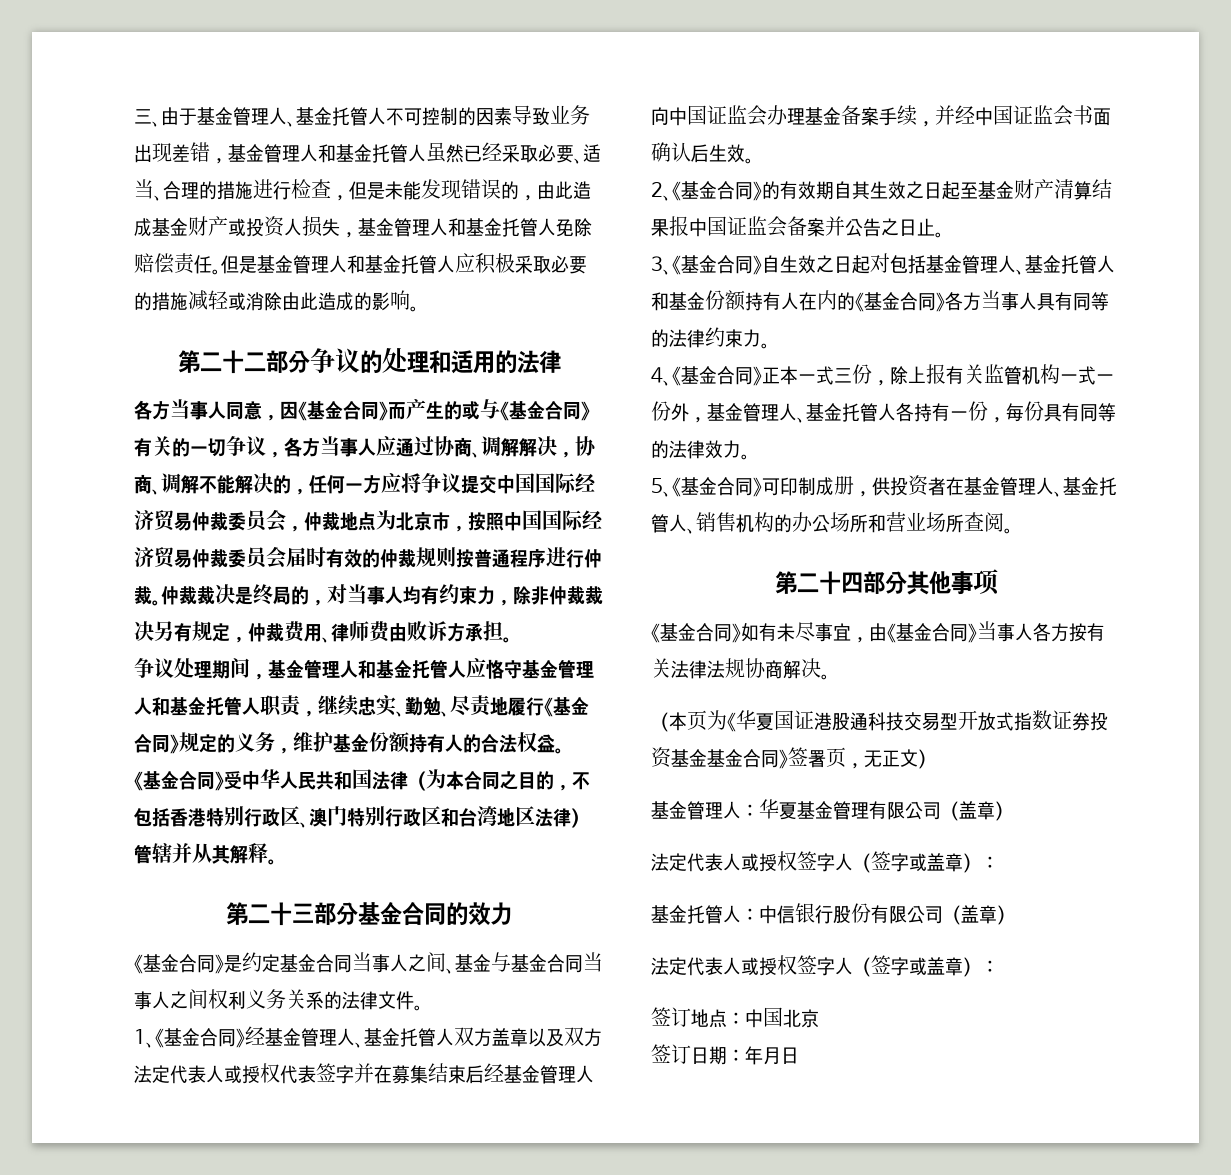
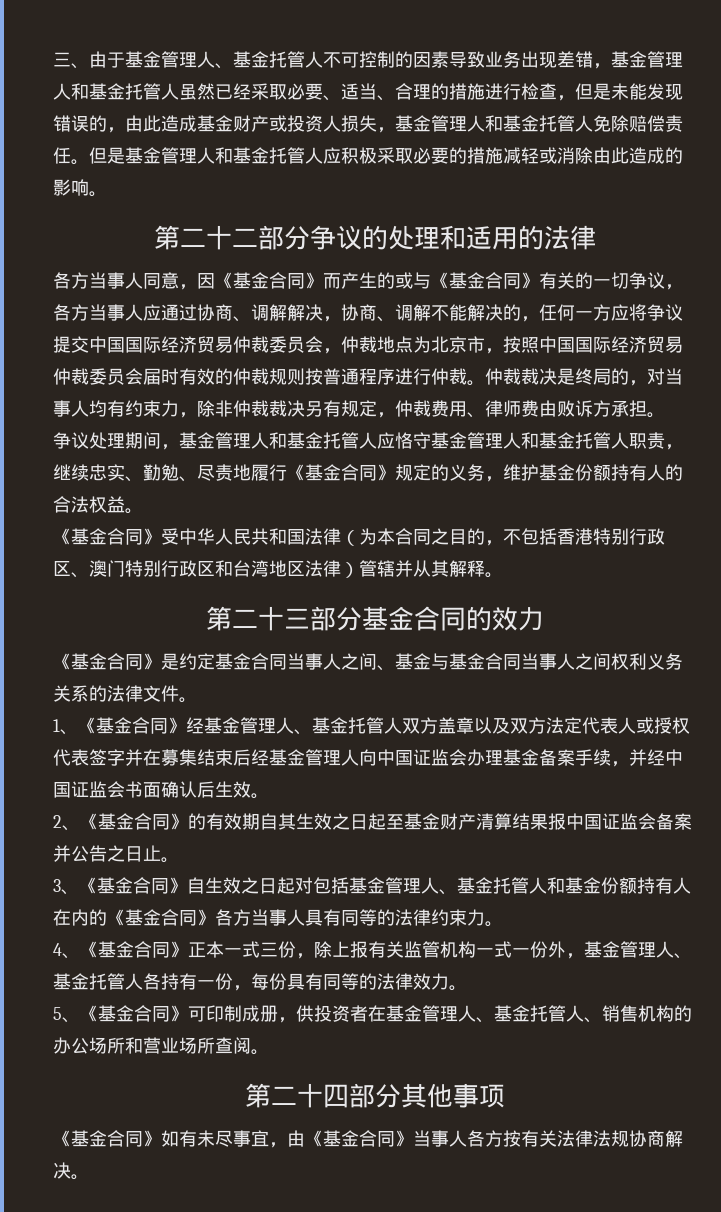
- （本页为《华夏国证港股通科技交易型开放式指数证券投资基金基金合同》签署页，无正文）
- 基金管理人：华夏基金管理有限公司（盖章）
- 法定代表人或授权签字人（签字或盖章）：
- 基金托管人：中信银行股份有限公司（盖章）
- 法定代表人或授权签字人（签字或盖章）：
- 签订地点：中国北京
- 签订日期：年月日

